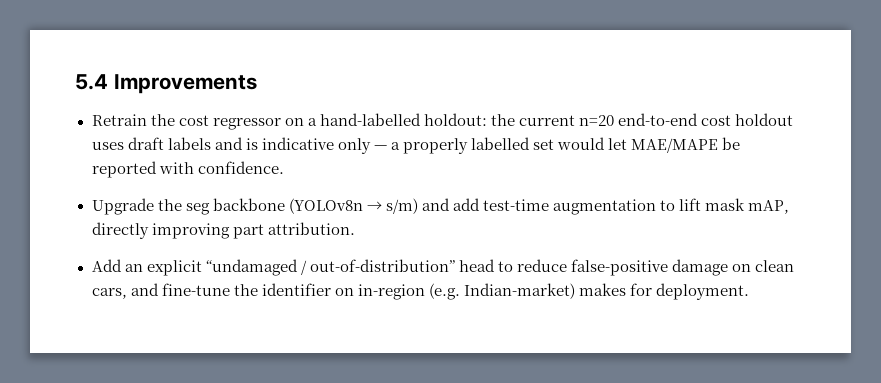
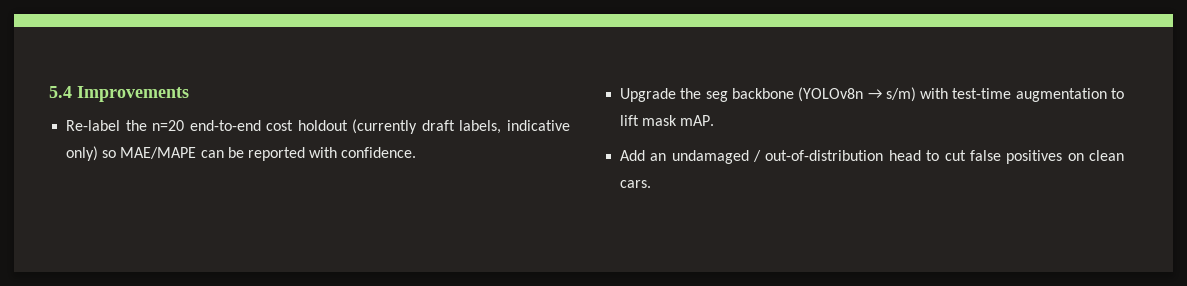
- Retrain the cost regressor on a hand-labelled holdout: the current n=20 end-to-end cost holdout uses draft labels and is indicative only — a properly labelled set would let MAE/MAPE be reported with confidence.
+ Re-label the n=20 end-to-end cost holdout (currently draft labels, indicative only) so MAE/MAPE can be reported with confidence.
- Upgrade the seg backbone (YOLOv8n → s/m) and add test-time augmentation to lift mask mAP, directly improving part attribution.
- Add an explicit “undamaged / out-of-distribution” head to reduce false-positive damage on clean cars, and fine-tune the identifier on in-region (e.g. Indian-market) makes for deployment.
+ Upgrade the seg backbone (YOLOv8n → s/m) with test-time augmentation to lift mask mAP.
+ Add an undamaged / out-of-distribution head to cut false positives on clean cars.

